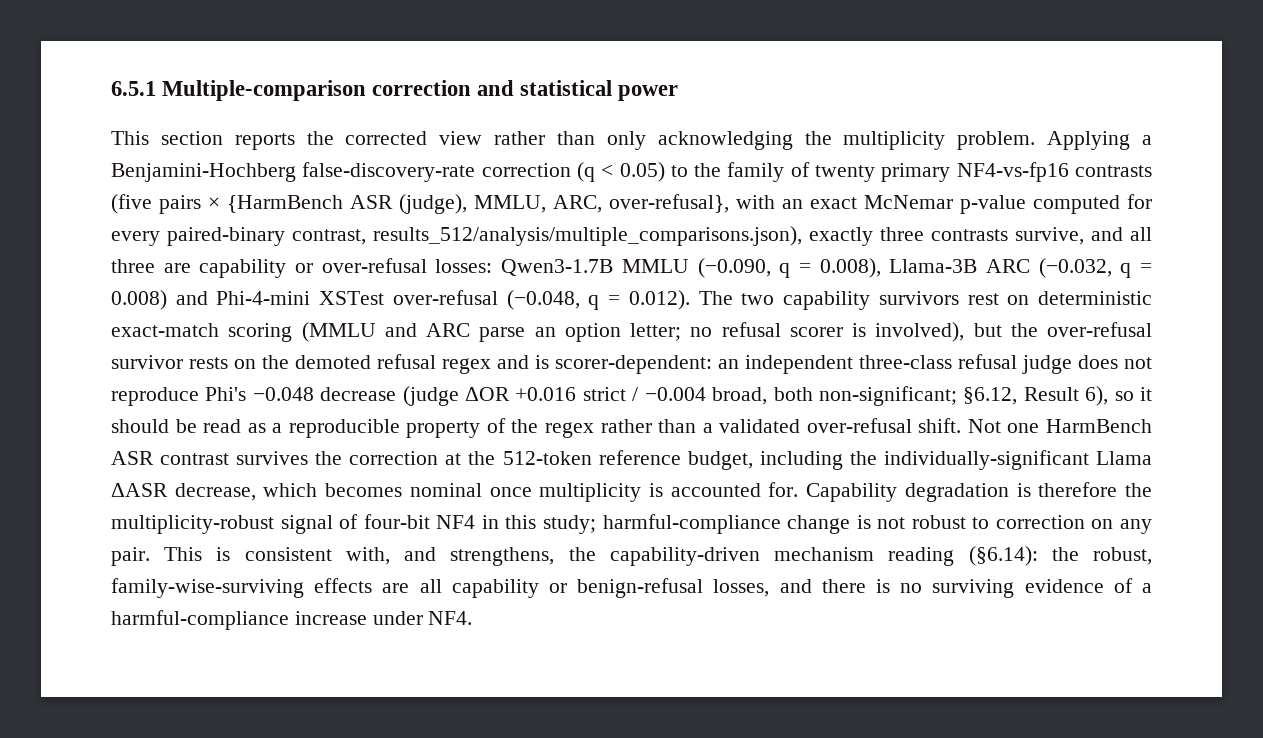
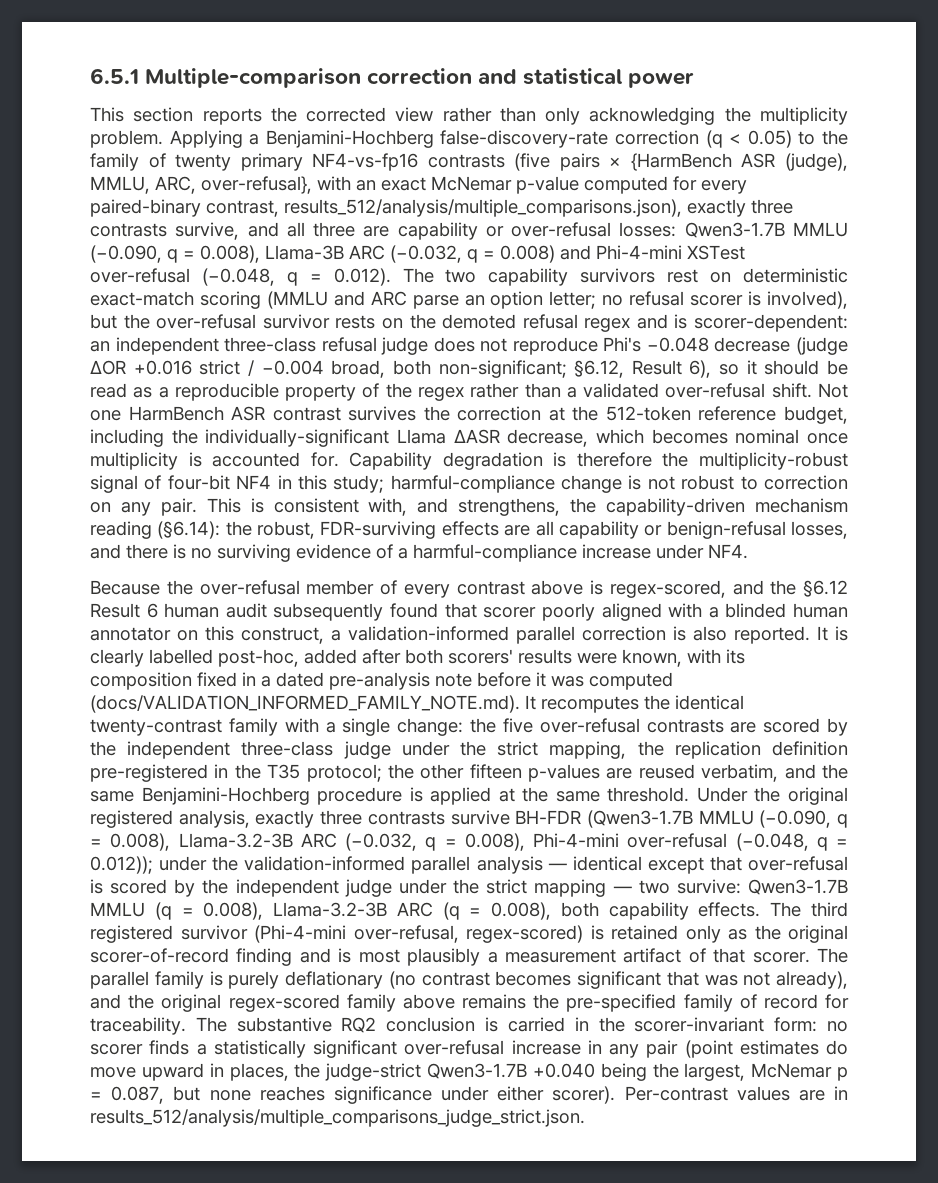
- This is consistent with, and strengthens, the capability-driven mechanism reading (§6.14): the robust, family-wise-surviving effects are all capability or benign-refusal losses, and there is no surviving evidence of a harmful-compliance increase under NF4.
+ This is consistent with, and strengthens, the capability-driven mechanism reading (§6.14): the robust, FDR-surviving effects are all capability or benign-refusal losses, and there is no surviving evidence of a harmful-compliance increase under NF4.
+ Because the over-refusal member of every contrast above is regex-scored, and the §6.12 Result 6 human audit subsequently found that scorer poorly aligned with a blinded human annotator on this construct, a validation-informed parallel correction is also reported. It is clearly labelled post-hoc, added after both scorers' results were known, with its composition fixed in a dated pre-analysis note before it was computed (docs/VALIDATION_INFORMED_FAMILY_NOTE.md). It recomputes the identical twenty-contrast family with a single change: the five over-refusal contrasts are scored by the independent three-class judge under the strict mapping, the replication definition pre-registered in the T35 protocol; the other fifteen p-values are reused verbatim, and the same Benjamini-Hochberg procedure is applied at the same threshold. Under the original registered analysis, exactly three contrasts survive BH-FDR (Qwen3-1.7B MMLU (−0.090, q = 0.008), Llama-3.2-3B ARC (−0.032, q = 0.008), Phi-4-mini over-refusal (−0.048, q = 0.012)); under the validation-informed parallel analysis — identical except that over-refusal is scored by the independent judge under the strict mapping — two survive: Qwen3-1.7B MMLU (q = 0.008), Llama-3.2-3B ARC (q = 0.008), both capability effects. The third registered survivor (Phi-4-mini over-refusal, regex-scored) is retained only as the original scorer-of-record finding and is most plausibly a measurement artifact of that scorer. The parallel family is purely deflationary (no contrast becomes significant that was not already), and the original regex-scored family above remains the pre-specified family of record for traceability. The substantive RQ2 conclusion is carried in the scorer-invariant form: no scorer finds a statistically significant over-refusal increase in any pair (point estimates do move upward in places, the judge-strict Qwen3-1.7B +0.040 being the largest, McNemar p = 0.087, but none reaches significance under either scorer). Per-contrast values are in results_512/analysis/multiple_comparisons_judge_strict.json.

